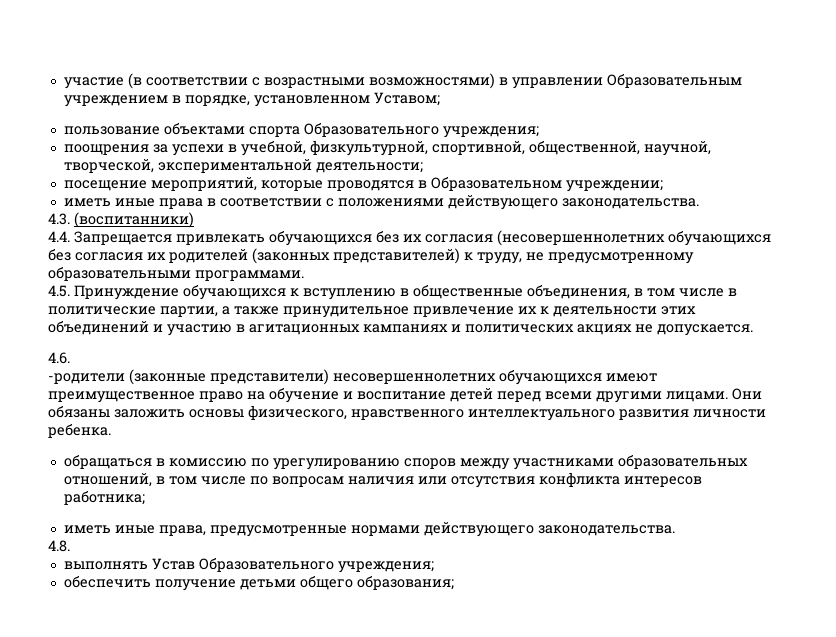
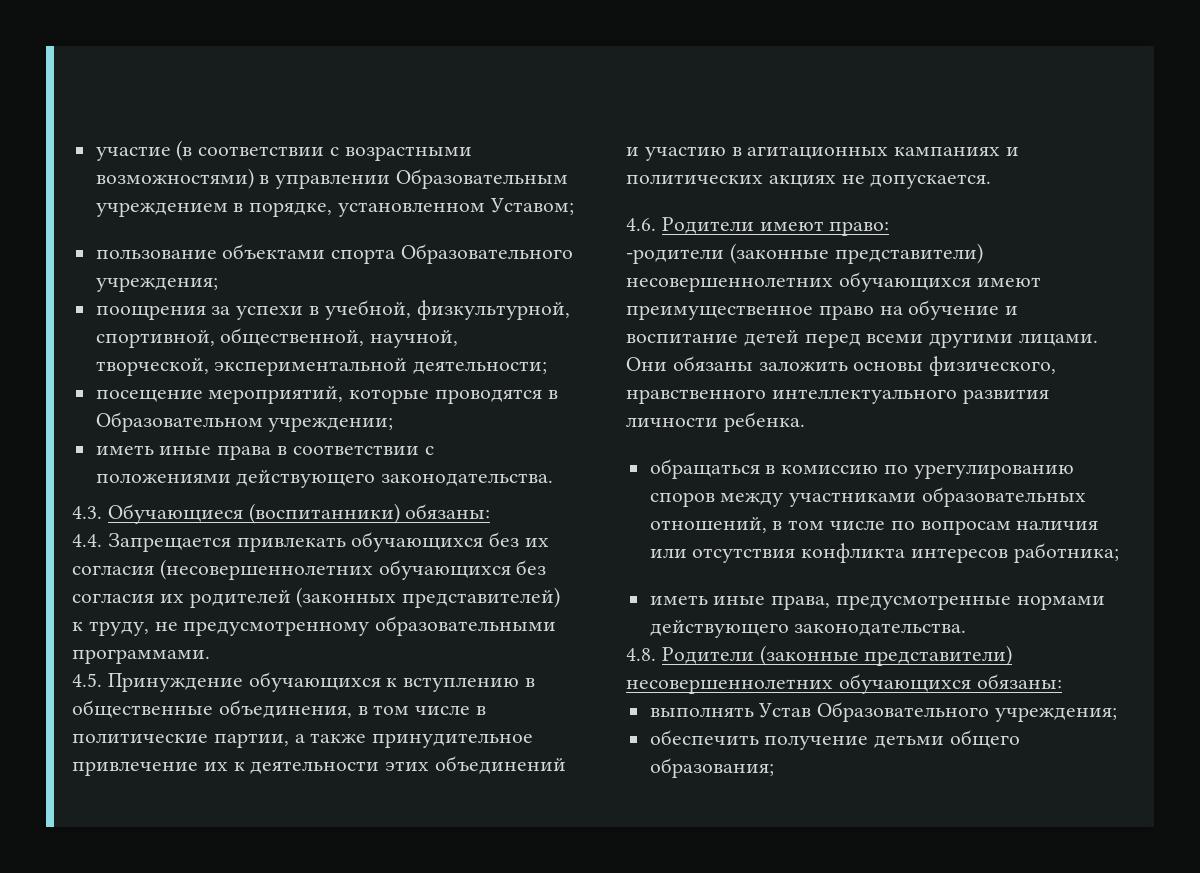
- 4.3. (воспитанники)
+ 4.3. Обучающиеся (воспитанники) обязаны:
- 4.6.
+ 4.6. Родители имеют право:
- 4.8.
+ 4.8. Родители (законные представители) несовершеннолетних обучающихся обязаны:

